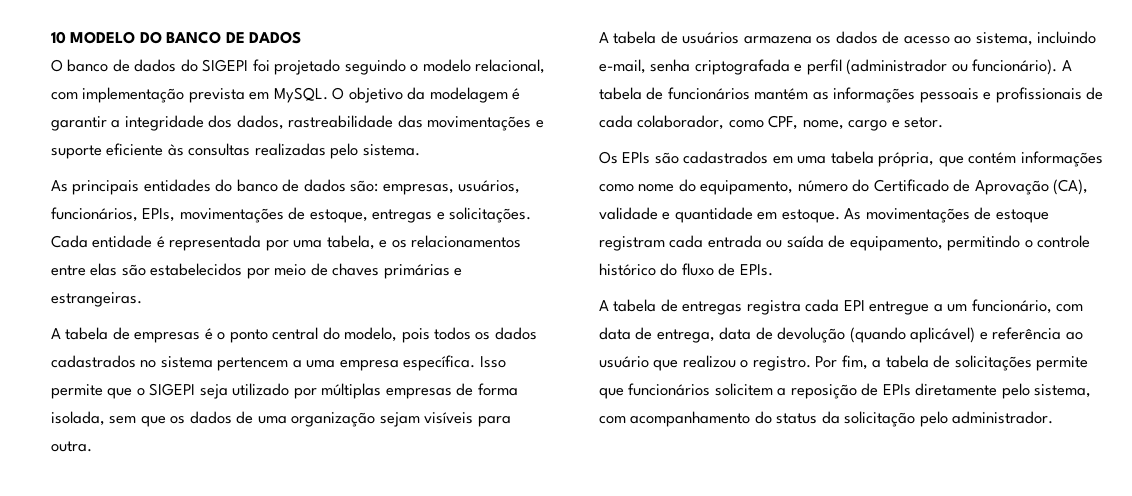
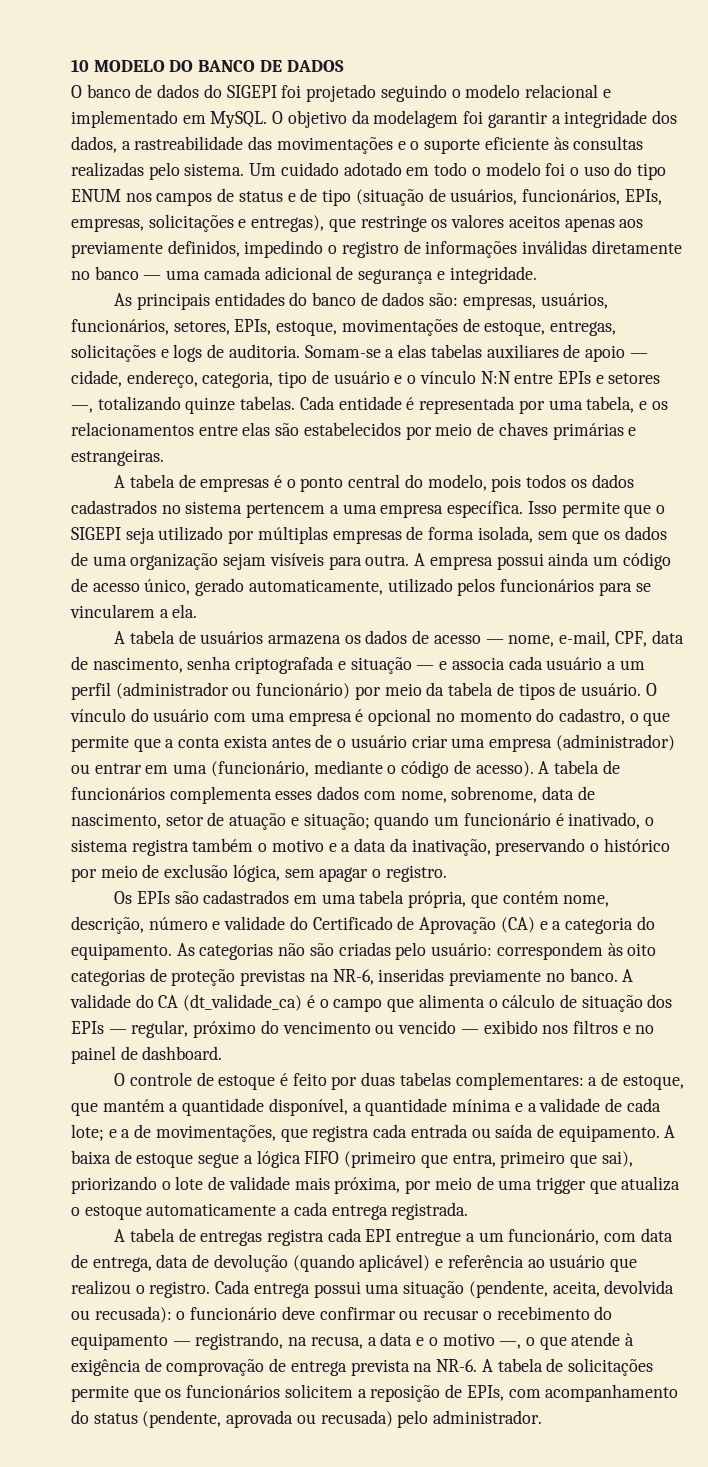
- O banco de dados do SIGEPI foi projetado seguindo o modelo relacional, com implementação prevista em MySQL.
+ O banco de dados do SIGEPI foi projetado seguindo o modelo relacional e implementado em MySQL.
- O objetivo da modelagem é garantir a integridade dos dados, rastreabilidade das movimentações e suporte eficiente às consultas realizadas pelo sistema.
+ O objetivo da modelagem foi garantir a integridade dos dados, a rastreabilidade das movimentações e o suporte eficiente às consultas realizadas pelo sistema. Um cuidado adotado em todo o modelo foi o uso do tipo ENUM nos campos de status e de tipo (situação de usuários, funcionários, EPIs, empresas, solicitações e entregas), que restringe os valores aceitos apenas aos previamente definidos, impedindo o registro de informações inválidas diretamente no banco — uma camada adicional de segurança e integridade.
- As principais entidades do banco de dados são: empresas, usuários, funcionários, EPIs, movimentações de estoque, entregas e solicitações.
+ As principais entidades do banco de dados são: empresas, usuários, funcionários, setores, EPIs, estoque, movimentações de estoque, entregas, solicitações e logs de auditoria. Somam-se a elas tabelas auxiliares de apoio — cidade, endereço, categoria, tipo de usuário e o vínculo N:N entre EPIs e setores —, totalizando quinze tabelas.
+ A empresa possui ainda um código de acesso único, gerado automaticamente, utilizado pelos funcionários para se vincularem a ela.
- A tabela de usuários armazena os dados de acesso ao sistema, incluindo e-mail, senha criptografada e perfil (administrador ou funcionário). A tabela de funcionários mantém as informações pessoais e profissionais de cada colaborador, como CPF, nome, cargo e setor.
+ A tabela de usuários armazena os dados de acesso — nome, e-mail, CPF, data de nascimento, senha criptografada e situação — e associa cada usuário a um perfil (administrador ou funcionário) por meio da tabela de tipos de usuário. O vínculo do usuário com uma empresa é opcional no momento do cadastro, o que permite que a conta exista antes de o usuário criar uma empresa (administrador) ou entrar em uma (funcionário, mediante o código de acesso). A tabela de funcionários complementa esses dados com nome, sobrenome, data de nascimento, setor de atuação e situação; quando um funcionário é inativado, o sistema registra também o motivo e a data da inativação, preservando o histórico por meio de exclusão lógica, sem apagar o registro.
- Os EPIs são cadastrados em uma tabela própria, que contém informações como nome do equipamento, número do Certificado de Aprovação (CA), validade e quantidade em estoque. As movimentações de estoque registram cada entrada ou saída de equipamento, permitindo o controle histórico do fluxo de EPIs.
+ Os EPIs são cadastrados em uma tabela própria, que contém nome, descrição, número e validade do Certificado de Aprovação (CA) e a categoria do equipamento. As categorias não são criadas pelo usuário: correspondem às oito categorias de proteção previstas na NR-6, inseridas previamente no banco. A validade do CA (dt_validade_ca) é o campo que alimenta o cálculo de situação dos EPIs — regular, próximo do vencimento ou vencido — exibido nos filtros e no painel de dashboard.
+ O controle de estoque é feito por duas tabelas complementares: a de estoque, que mantém a quantidade disponível, a quantidade mínima e a validade de cada lote; e a de movimentações, que registra cada entrada ou saída de equipamento. A baixa de estoque segue a lógica FIFO (primeiro que entra, primeiro que sai), priorizando o lote de validade mais próxima, por meio de uma trigger que atualiza o estoque automaticamente a cada entrega registrada.
- Por fim, a tabela de solicitações permite que funcionários solicitem a reposição de EPIs diretamente pelo sistema, com acompanhamento do status da solicitação pelo administrador.
+ Cada entrega possui uma situação (pendente, aceita, devolvida ou recusada): o funcionário deve confirmar ou recusar o recebimento do equipamento — registrando, na recusa, a data e o motivo —, o que atende à exigência de comprovação de entrega prevista na NR-6. A tabela de solicitações permite que os funcionários solicitem a reposição de EPIs, com acompanhamento do status (pendente, aprovada ou recusada) pelo administrador.

